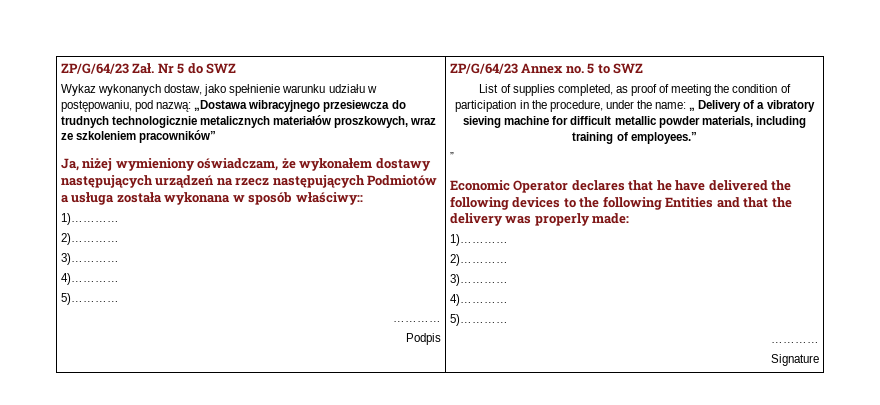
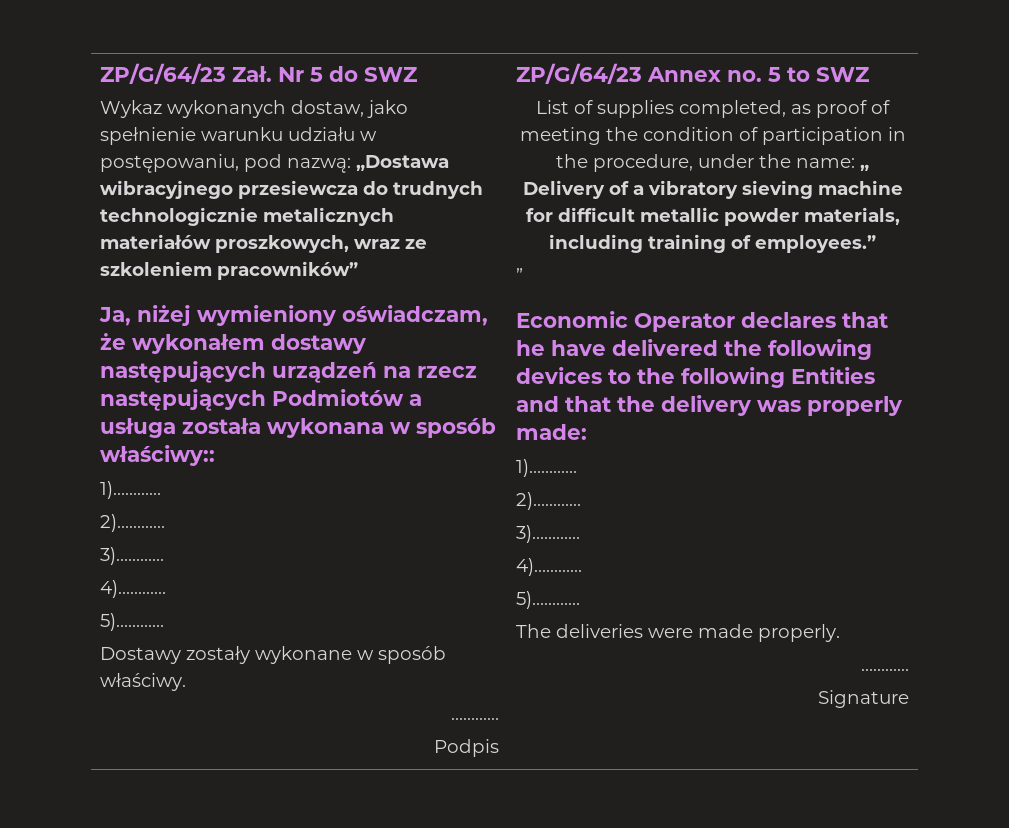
+ Dostawy zostały wykonane w sposób właściwy.
+ The deliveries were made properly.

